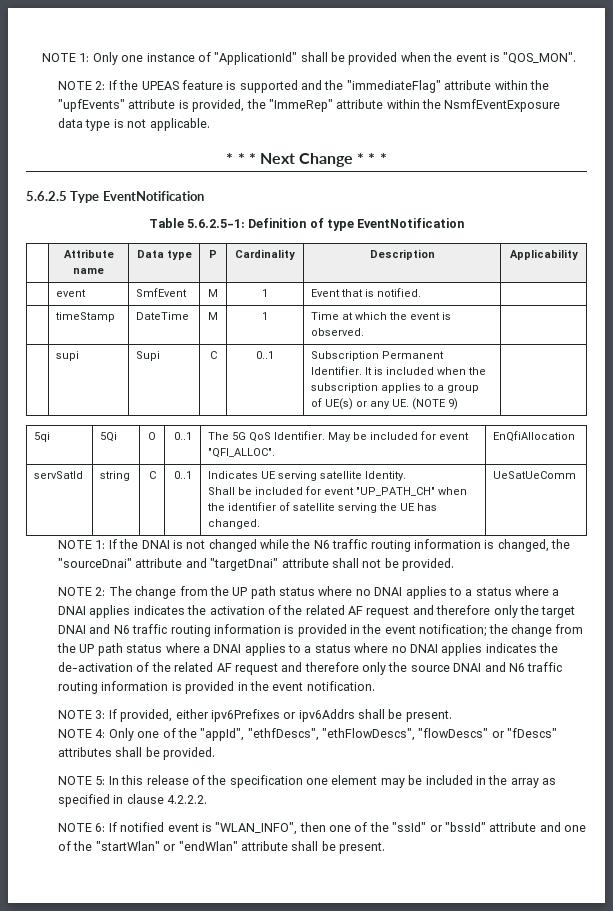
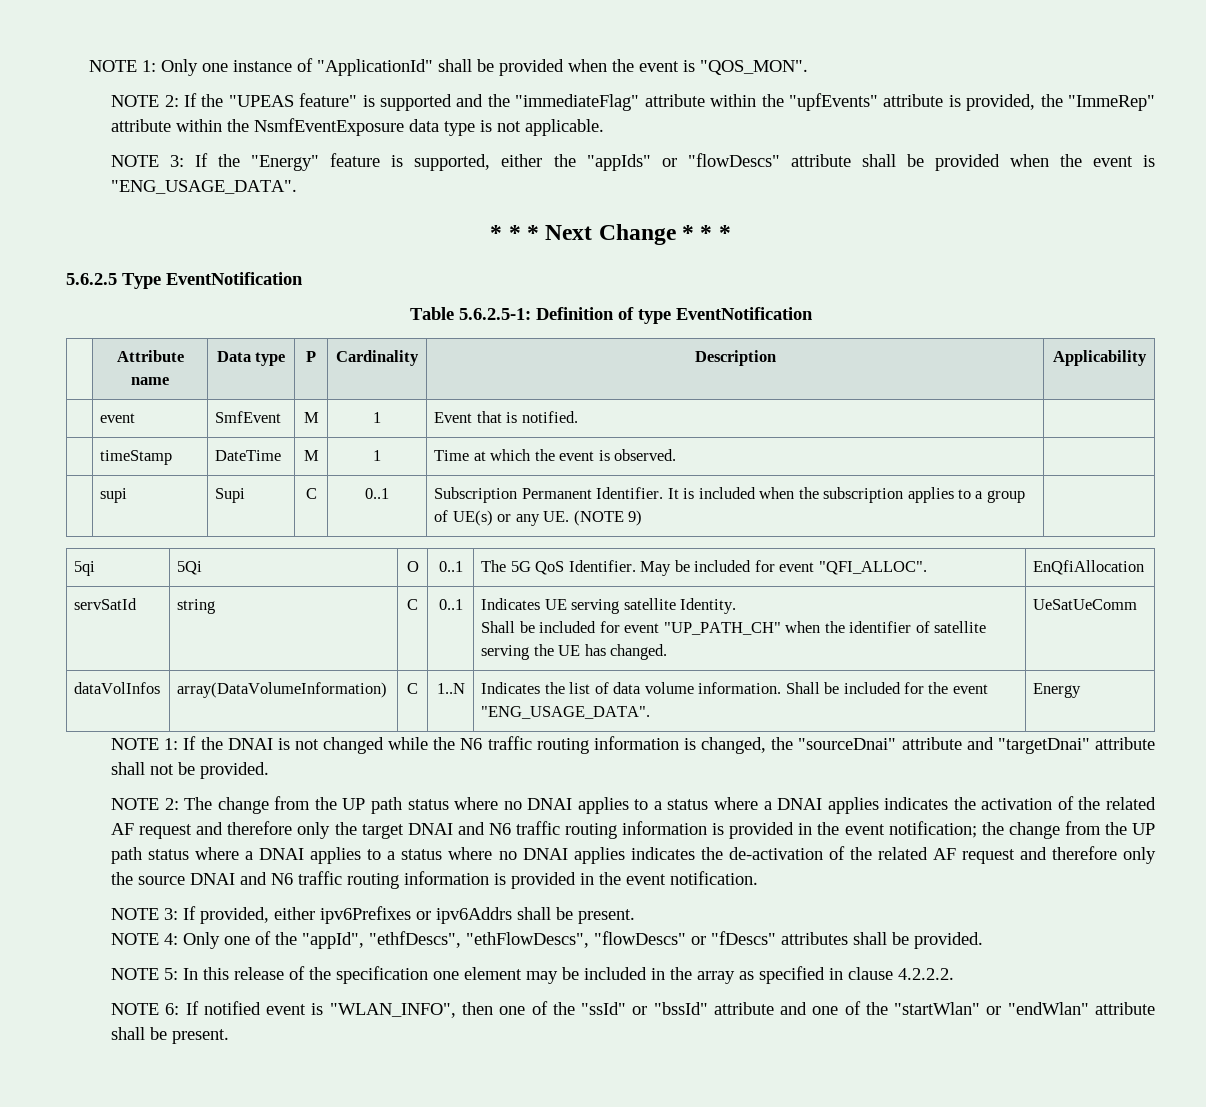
- NOTE 2: If the UPEAS feature is supported and the "immediateFlag" attribute within the "upfEvents" attribute is provided, the "ImmeRep" attribute within the NsmfEventExposure data type is not applicable.
+ NOTE 2: If the "UPEAS feature" is supported and the "immediateFlag" attribute within the "upfEvents" attribute is provided, the "ImmeRep" attribute within the NsmfEventExposure data type is not applicable.
+ NOTE 3: If the "Energy" feature is supported, either the "appIds" or "flowDescs" attribute shall be provided when the event is "ENG_USAGE_DATA".
+ dataVolInfos | array(DataVolumeInformation) | C | 1..N | Indicates the list of data volume information. Shall be included for the event "ENG_USAGE_DATA". | Energy

